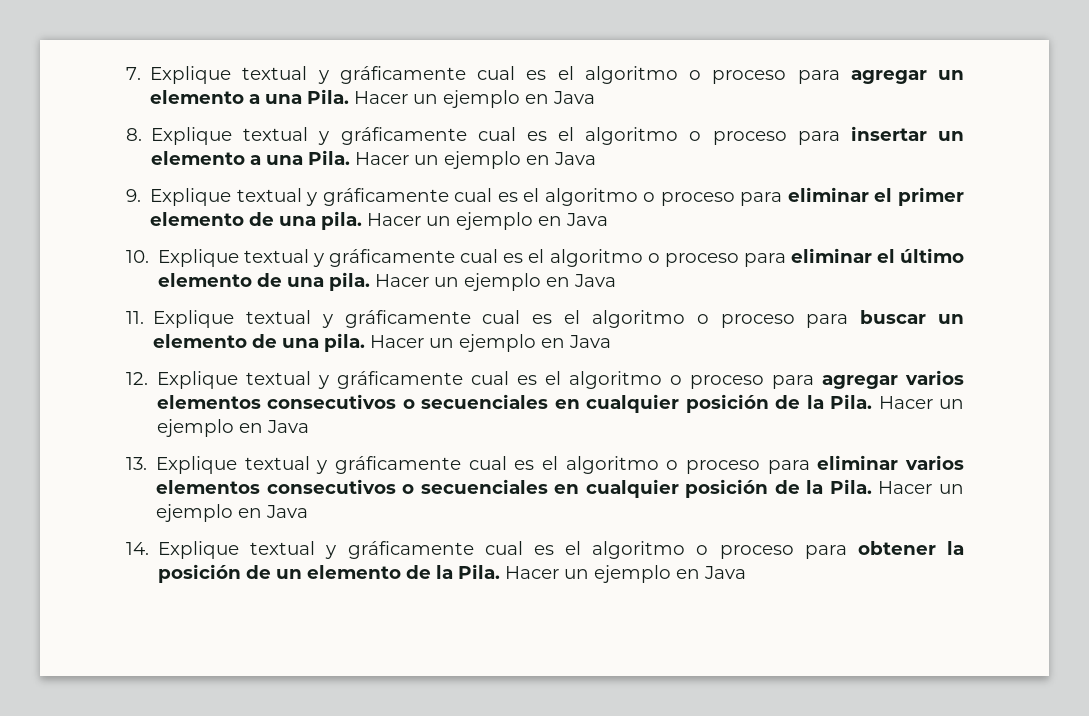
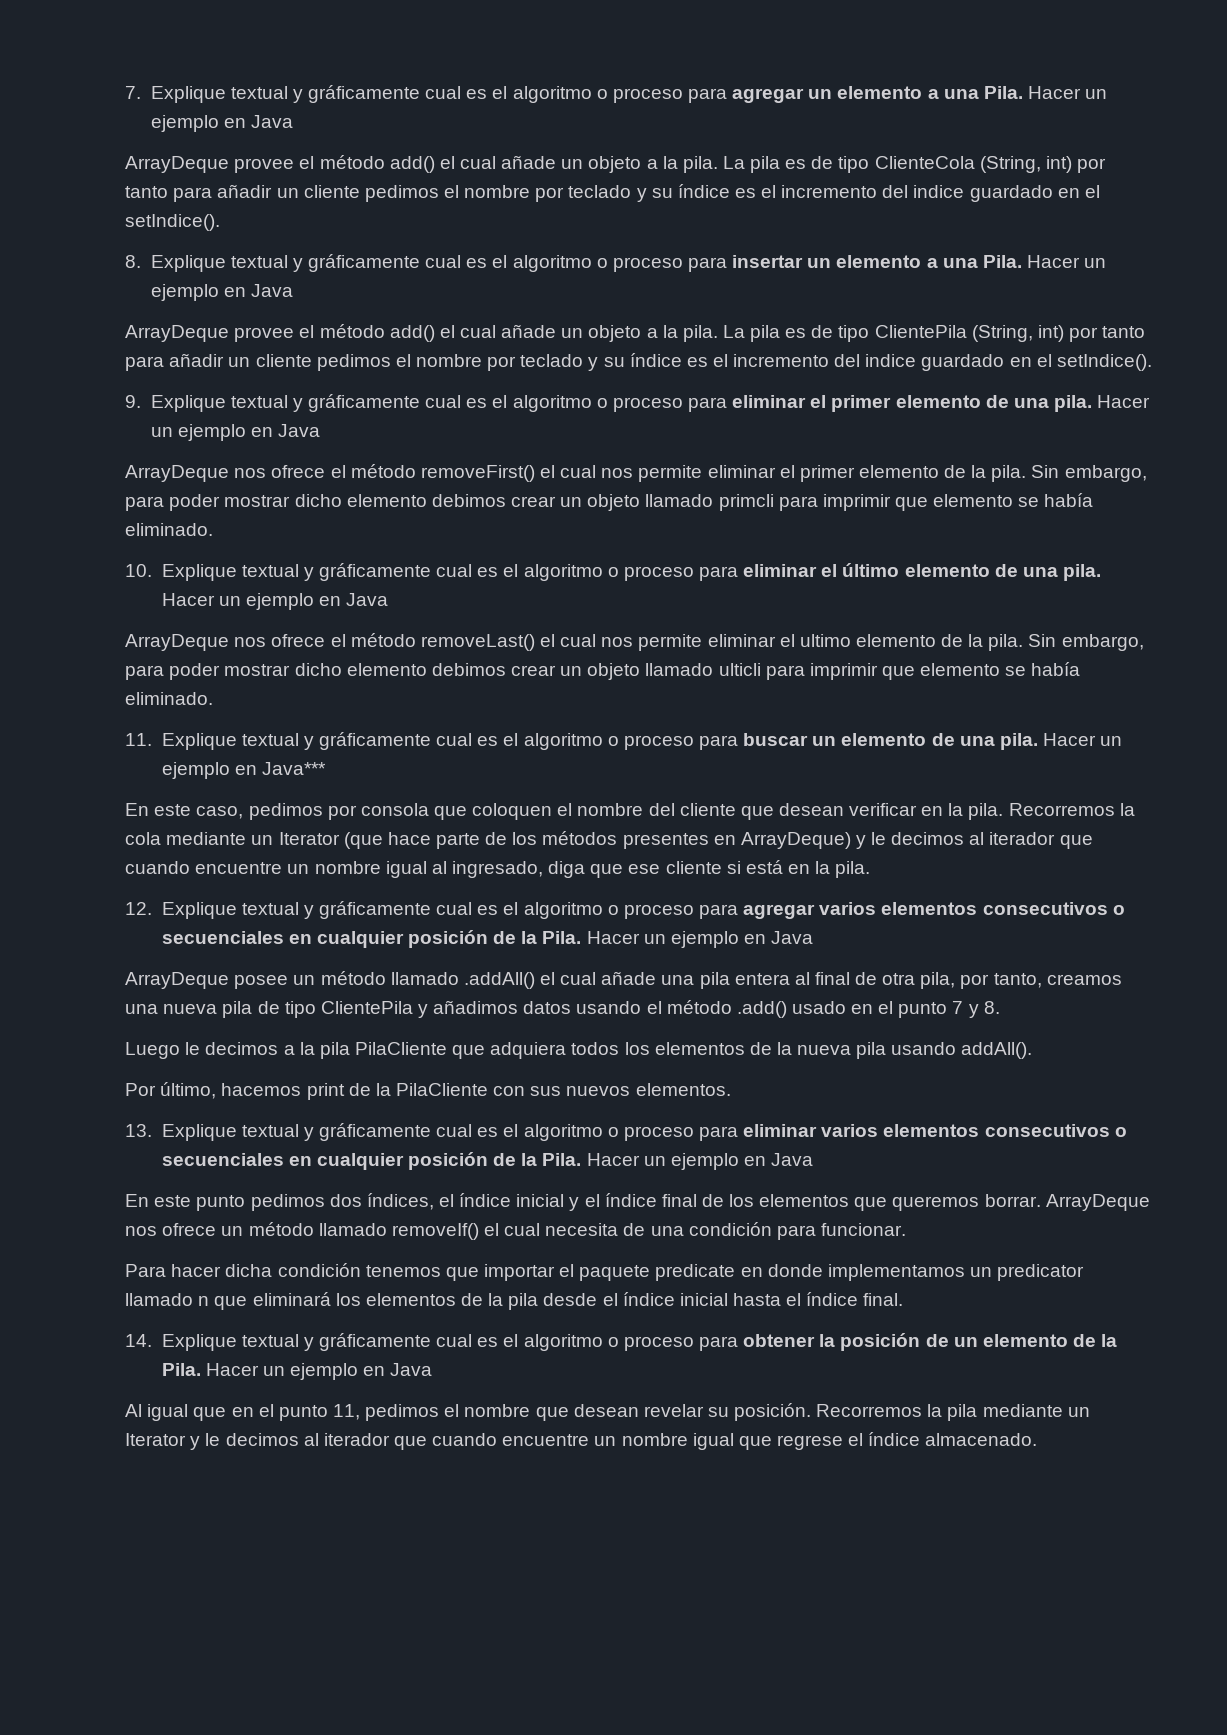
+ ArrayDeque provee el método add() el cual añade un objeto a la pila. La pila es de tipo ClienteCola (String, int) por tanto para añadir un cliente pedimos el nombre por teclado y su índice es el incremento del indice guardado en el setIndice().
+ ArrayDeque provee el método add() el cual añade un objeto a la pila. La pila es de tipo ClientePila (String, int) por tanto para añadir un cliente pedimos el nombre por teclado y su índice es el incremento del indice guardado en el setIndice().
+ ArrayDeque nos ofrece el método removeFirst() el cual nos permite eliminar el primer elemento de la pila. Sin embargo, para poder mostrar dicho elemento debimos crear un objeto llamado primcli para imprimir que elemento se había eliminado.
+ ArrayDeque nos ofrece el método removeLast() el cual nos permite eliminar el ultimo elemento de la pila. Sin embargo, para poder mostrar dicho elemento debimos crear un objeto llamado ulticli para imprimir que elemento se había eliminado.
- 11. Explique textual y gráficamente cual es el algoritmo o proceso para buscar un elemento de una pila. Hacer un ejemplo en Java
+ 11. Explique textual y gráficamente cual es el algoritmo o proceso para buscar un elemento de una pila. Hacer un ejemplo en Java***
+ En este caso, pedimos por consola que coloquen el nombre del cliente que desean verificar en la pila. Recorremos la cola mediante un Iterator (que hace parte de los métodos presentes en ArrayDeque) y le decimos al iterador que cuando encuentre un nombre igual al ingresado, diga que ese cliente si está en la pila.
+ ArrayDeque posee un método llamado .addAll() el cual añade una pila entera al final de otra pila, por tanto, creamos una nueva pila de tipo ClientePila y añadimos datos usando el método .add() usado en el punto 7 y 8.
+ Luego le decimos a la pila PilaCliente que adquiera todos los elementos de la nueva pila usando addAll().
+ Por último, hacemos print de la PilaCliente con sus nuevos elementos.
+ En este punto pedimos dos índices, el índice inicial y el índice final de los elementos que queremos borrar. ArrayDeque nos ofrece un método llamado removeIf() el cual necesita de una condición para funcionar.
+ Para hacer dicha condición tenemos que importar el paquete predicate en donde implementamos un predicator llamado n que eliminará los elementos de la pila desde el índice inicial hasta el índice final.
+ Al igual que en el punto 11, pedimos el nombre que desean revelar su posición. Recorremos la pila mediante un Iterator y le decimos al iterador que cuando encuentre un nombre igual que regrese el índice almacenado.

